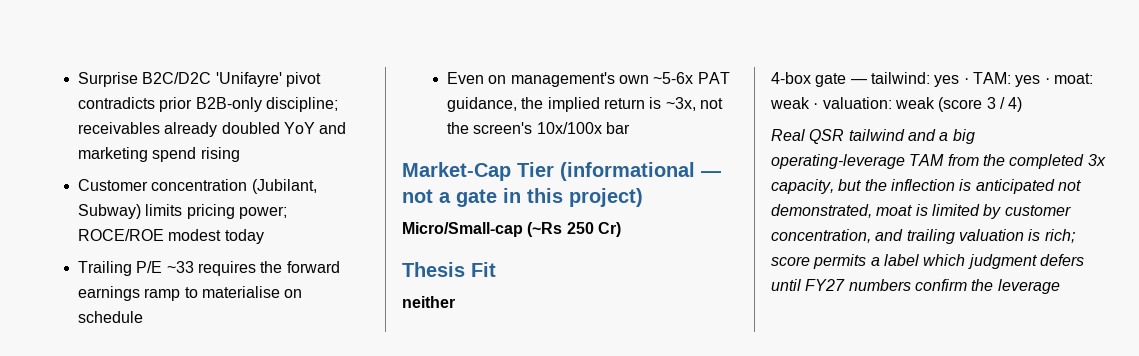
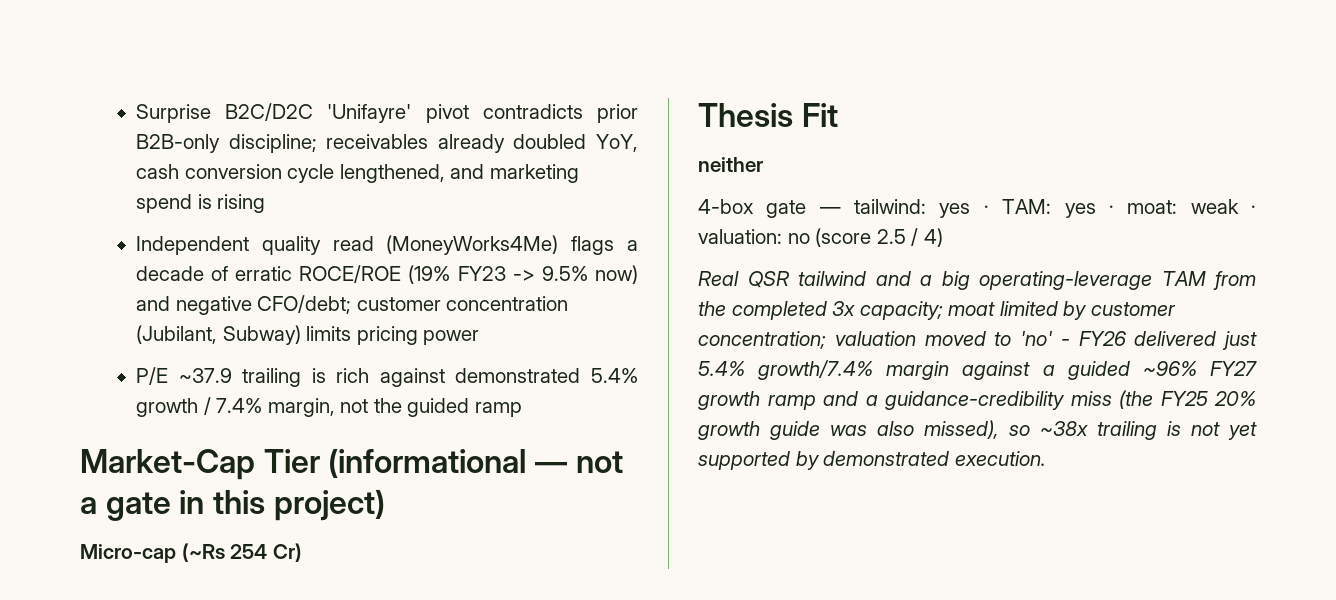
- Surprise B2C/D2C 'Unifayre' pivot contradicts prior B2B-only discipline; receivables already doubled YoY and marketing spend rising
+ Surprise B2C/D2C 'Unifayre' pivot contradicts prior B2B-only discipline; receivables already doubled YoY, cash conversion cycle lengthened, and marketing spend is rising
- Customer concentration (Jubilant, Subway) limits pricing power; ROCE/ROE modest today
- Trailing P/E ~33 requires the forward earnings ramp to materialise on schedule
- Even on management's own ~5-6x PAT guidance, the implied return is ~3x, not the screen's 10x/100x bar
+ Independent quality read (MoneyWorks4Me) flags a decade of erratic ROCE/ROE (19% FY23 -> 9.5% now) and negative CFO/debt; customer concentration (Jubilant, Subway) limits pricing power
+ P/E ~37.9 trailing is rich against demonstrated 5.4% growth / 7.4% margin, not the guided ramp
- Micro/Small-cap (~Rs 250 Cr)
+ Micro-cap (~Rs 254 Cr)
- 4-box gate — tailwind: yes · TAM: yes · moat: weak · valuation: weak (score 3 / 4)
+ 4-box gate — tailwind: yes · TAM: yes · moat: weak · valuation: no (score 2.5 / 4)
- Real QSR tailwind and a big operating-leverage TAM from the completed 3x capacity, but the inflection is anticipated not demonstrated, moat is limited by customer concentration, and trailing valuation is rich; score permits a label which judgment defers until FY27 numbers confirm the leverage
+ Real QSR tailwind and a big operating-leverage TAM from the completed 3x capacity; moat limited by customer concentration; valuation moved to 'no' - FY26 delivered just 5.4% growth/7.4% margin against a guided ~96% FY27 growth ramp and a guidance-credibility miss (the FY25 20% growth guide was also missed), so ~38x trailing is not yet supported by demonstrated execution.

